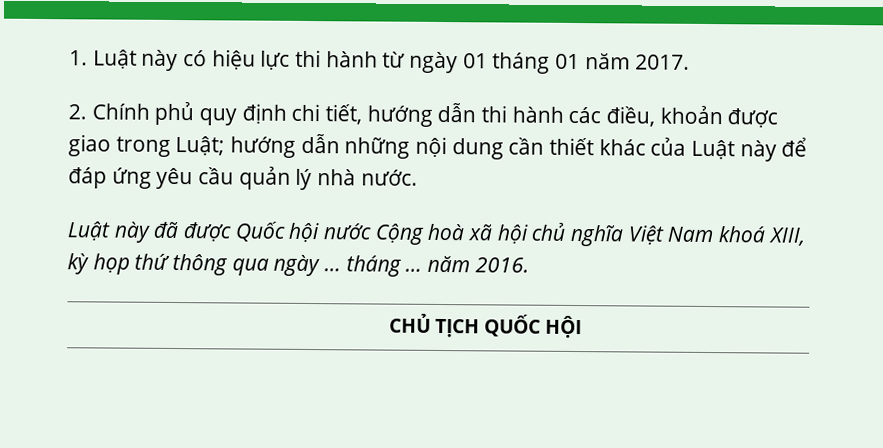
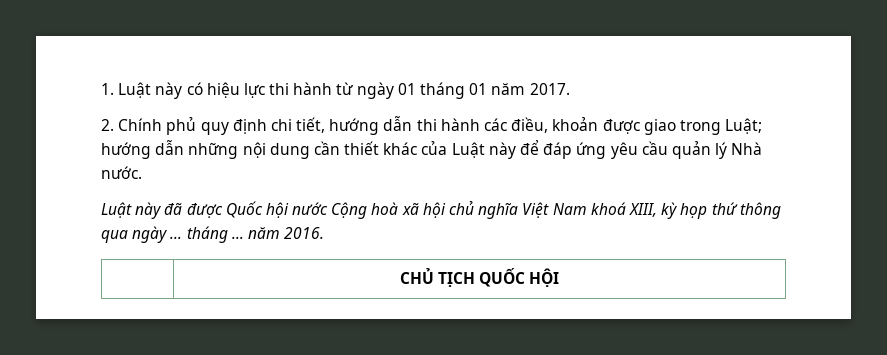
- 2. Chính phủ quy định chi tiết, hướng dẫn thi hành các điều, khoản được giao trong Luật; hướng dẫn những nội dung cần thiết khác của Luật này để đáp ứng yêu cầu quản lý nhà nước.
+ 2. Chính phủ quy định chi tiết, hướng dẫn thi hành các điều, khoản được giao trong Luật; hướng dẫn những nội dung cần thiết khác của Luật này để đáp ứng yêu cầu quản lý Nhà nước.

